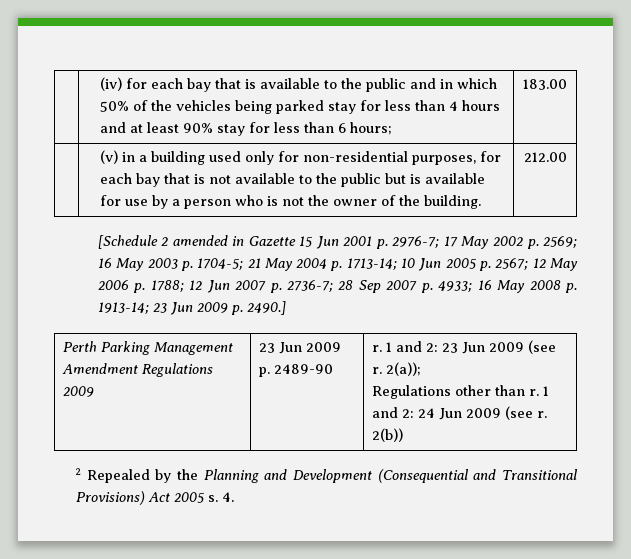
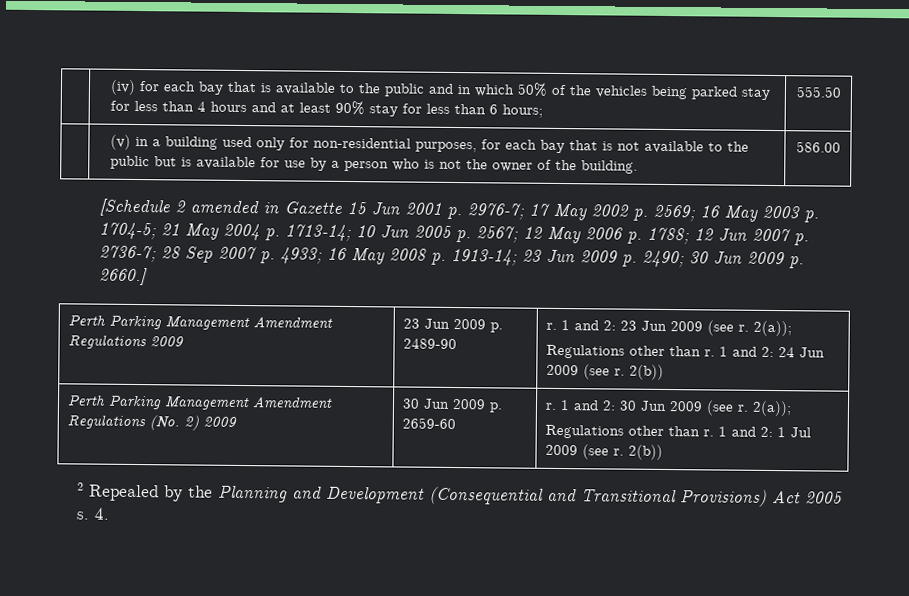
- | (iv) for each bay that is available to the public and in which 50% of the vehicles being parked stay for less than 4 hours and at least 90% stay for less than 6 hours; | 183.00
+ | (iv) for each bay that is available to the public and in which 50% of the vehicles being parked stay for less than 4 hours and at least 90% stay for less than 6 hours; | 555.50
- | (v) in a building used only for non-residential purposes, for each bay that is not available to the public but is available for use by a person who is not the owner of the building. | 212.00
+ | (v) in a building used only for non-residential purposes, for each bay that is not available to the public but is available for use by a person who is not the owner of the building. | 586.00
- [Schedule 2 amended in Gazette 15 Jun 2001 p. 2976-7; 17 May 2002 p. 2569; 16 May 2003 p. 1704-5; 21 May 2004 p. 1713-14; 10 Jun 2005 p. 2567; 12 May 2006 p. 1788; 12 Jun 2007 p. 2736-7; 28 Sep 2007 p. 4933; 16 May 2008 p. 1913-14; 23 Jun 2009 p. 2490.]
+ [Schedule 2 amended in Gazette 15 Jun 2001 p. 2976-7; 17 May 2002 p. 2569; 16 May 2003 p. 1704-5; 21 May 2004 p. 1713-14; 10 Jun 2005 p. 2567; 12 May 2006 p. 1788; 12 Jun 2007 p. 2736-7; 28 Sep 2007 p. 4933; 16 May 2008 p. 1913-14; 23 Jun 2009 p. 2490; 30 Jun 2009 p. 2660.]
+ Perth Parking Management Amendment Regulations (No. 2) 2009 | 30 Jun 2009 p. 2659-60 | r. 1 and 2: 30 Jun 2009 (see r. 2(a));
+ Regulations other than r. 1 and 2: 1 Jul 2009 (see r. 2(b))

